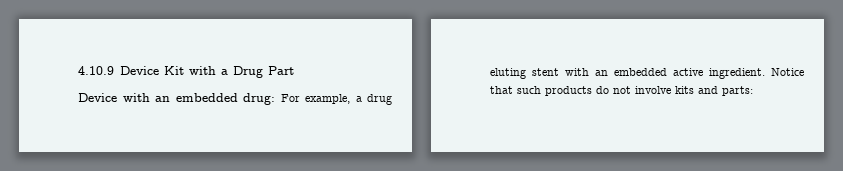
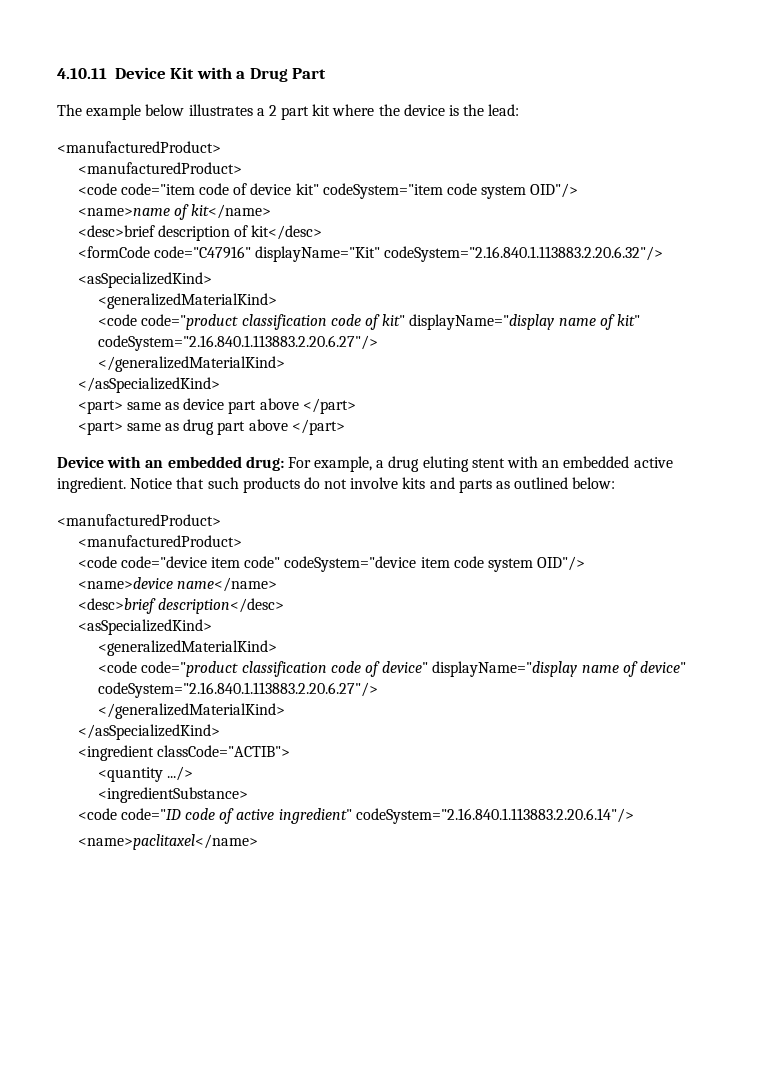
- 4.10.9 Device Kit with a Drug Part
+ 4.10.11 Device Kit with a Drug Part
+ The example below illustrates a 2 part kit where the device is the lead:
+ <manufacturedProduct>
+ <manufacturedProduct>
+ <code code="item code of device kit" codeSystem="item code system OID"/>
+ <name>name of kit</name>
+ <desc>brief description of kit</desc>
+ <formCode code="C47916" displayName="Kit" codeSystem="2.16.840.1.113883.2.20.6.32"/>
+ <asSpecializedKind>
+ <generalizedMaterialKind>
+ <code code="product classification code of kit" displayName="display name of kit" codeSystem="2.16.840.1.113883.2.20.6.27"/>
+ </generalizedMaterialKind>
+ </asSpecializedKind>
+ <part> same as device part above </part>
+ <part> same as drug part above </part>
- Notice that such products do not involve kits and parts:
+ Notice that such products do not involve kits and parts as outlined below:
+ <manufacturedProduct>
+ <manufacturedProduct>
+ <code code="device item code" codeSystem="device item code system OID"/>
+ <name>device name</name>
+ <desc>brief description</desc>
+ <asSpecializedKind>
+ <generalizedMaterialKind>
+ <code code="product classification code of device" displayName="display name of device" codeSystem="2.16.840.1.113883.2.20.6.27"/>
+ </generalizedMaterialKind>
+ </asSpecializedKind>
+ <ingredient classCode="ACTIB">
+ <quantity .../>
+ <ingredientSubstance>
+ <code code="ID code of active ingredient" codeSystem="2.16.840.1.113883.2.20.6.14"/>
+ <name>paclitaxel</name>

